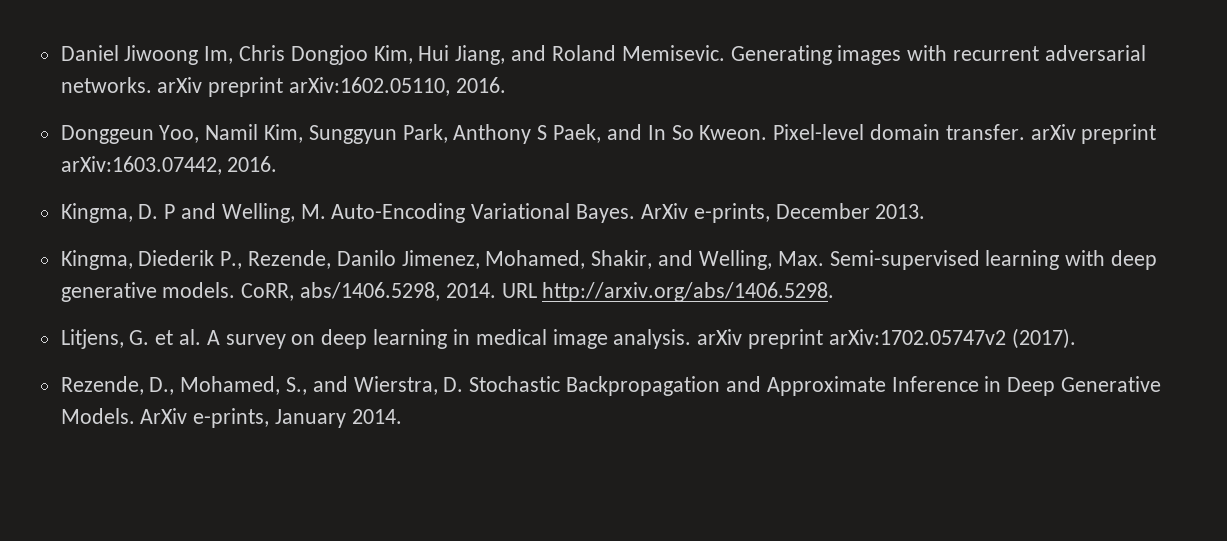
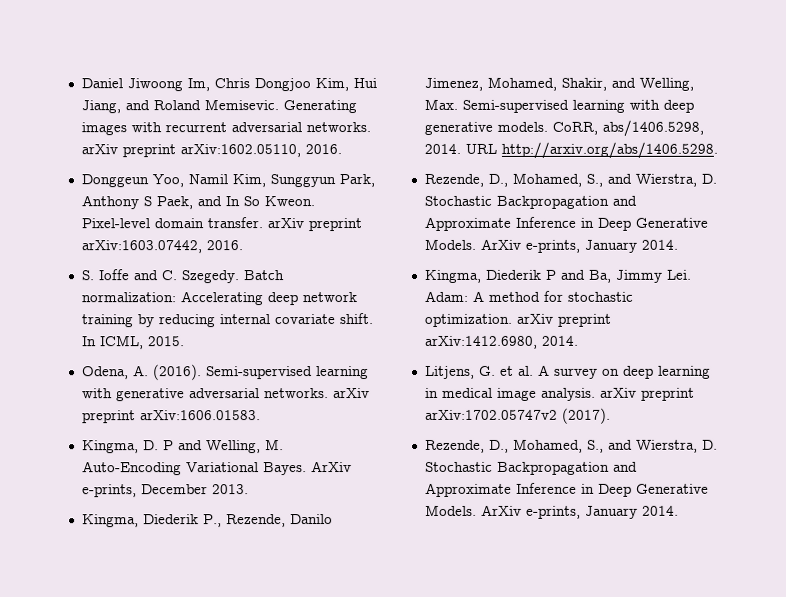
+ S. Ioffe and C. Szegedy. Batch normalization: Accelerating deep network training by reducing internal covariate shift. In ICML, 2015.
+ Odena, A. (2016). Semi-supervised learning with generative adversarial networks. arXiv preprint arXiv:1606.01583.
  URL http://arxiv.org/abs/1406.5298.
+ Rezende, D., Mohamed, S., and Wierstra, D. Stochastic Backpropagation and Approximate Inference in Deep Generative Models. ArXiv e-prints, January 2014.
+ Kingma, Diederik P and Ba, Jimmy Lei. Adam: A method for stochastic optimization. arXiv preprint arXiv:1412.6980, 2014.

